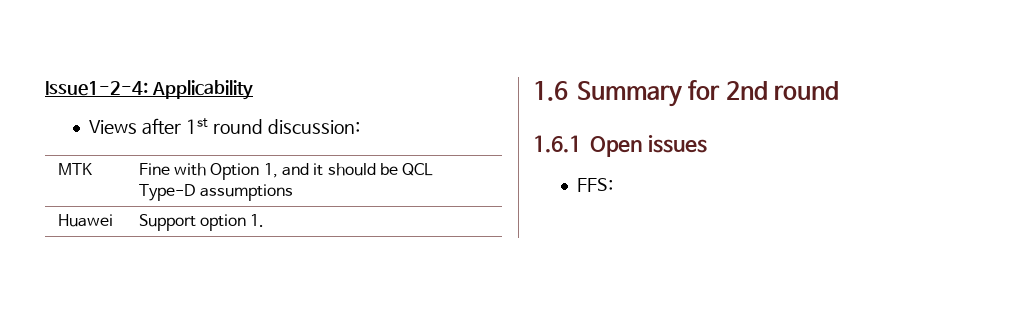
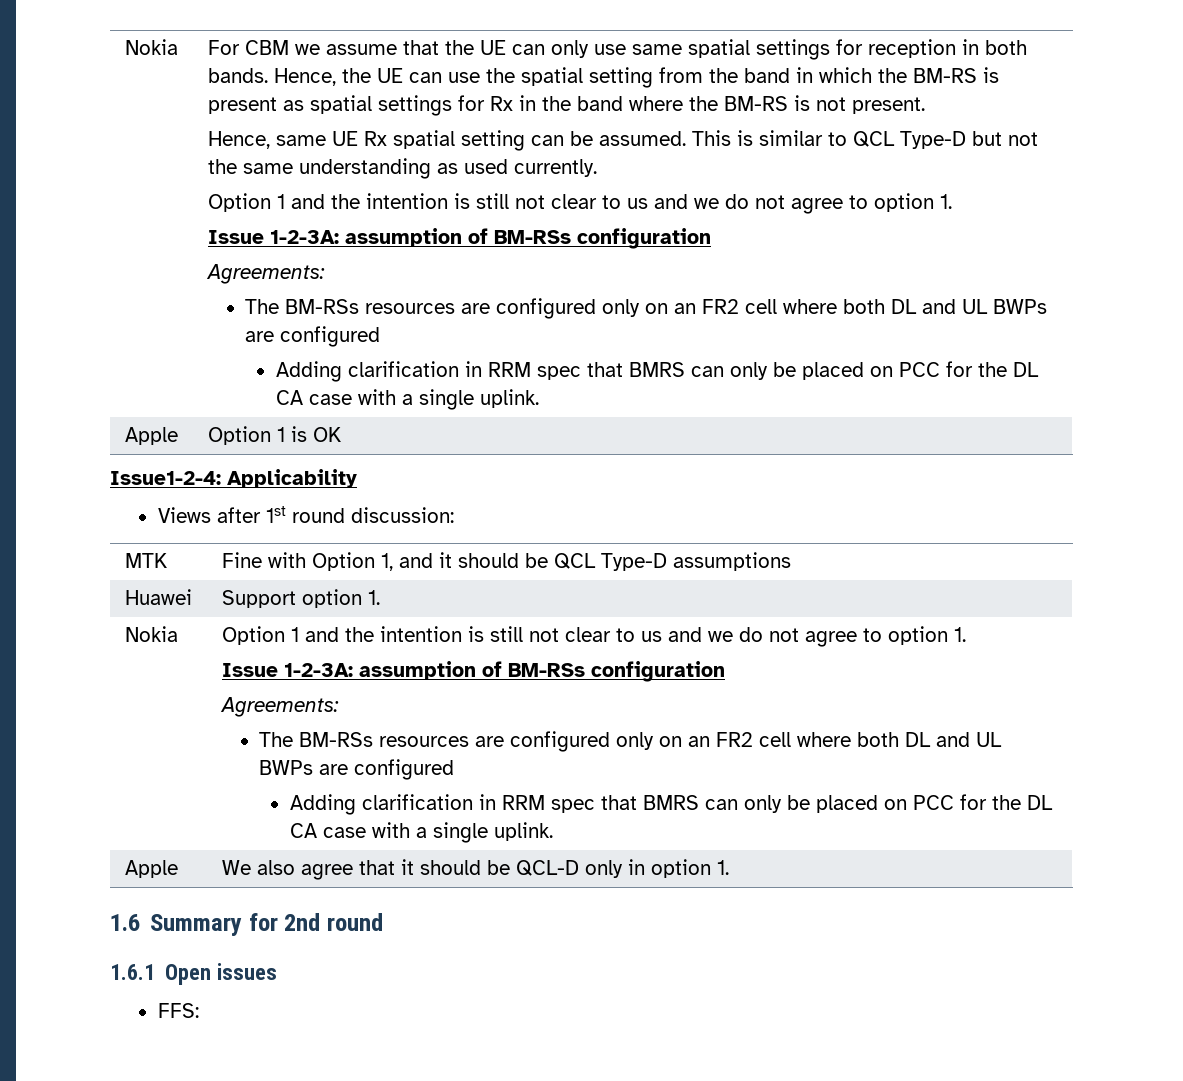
+ Nokia | For CBM we assume that the UE can only use same spatial settings for reception in both bands. Hence, the UE can use the spatial setting from the band in which the BM-RS is present as spatial settings for Rx in the band where the BM-RS is not present.
+ Hence, same UE Rx spatial setting can be assumed. This is similar to QCL Type-D but not the same understanding as used currently.
+ Option 1 and the intention is still not clear to us and we do not agree to option 1.
+ Issue 1-2-3A: assumption of BM-RSs configuration
+ Agreements:
+ The BM-RSs resources are configured only on an FR2 cell where both DL and UL BWPs are configured
+ Adding clarification in RRM spec that BMRS can only be placed on PCC for the DL CA case with a single uplink.
+ Apple | Option 1 is OK
+ Nokia | Option 1 and the intention is still not clear to us and we do not agree to option 1.
+ Issue 1-2-3A: assumption of BM-RSs configuration
+ Agreements:
+ The BM-RSs resources are configured only on an FR2 cell where both DL and UL BWPs are configured
+ Adding clarification in RRM spec that BMRS can only be placed on PCC for the DL CA case with a single uplink.
+ Apple | We also agree that it should be QCL-D only in option 1.

